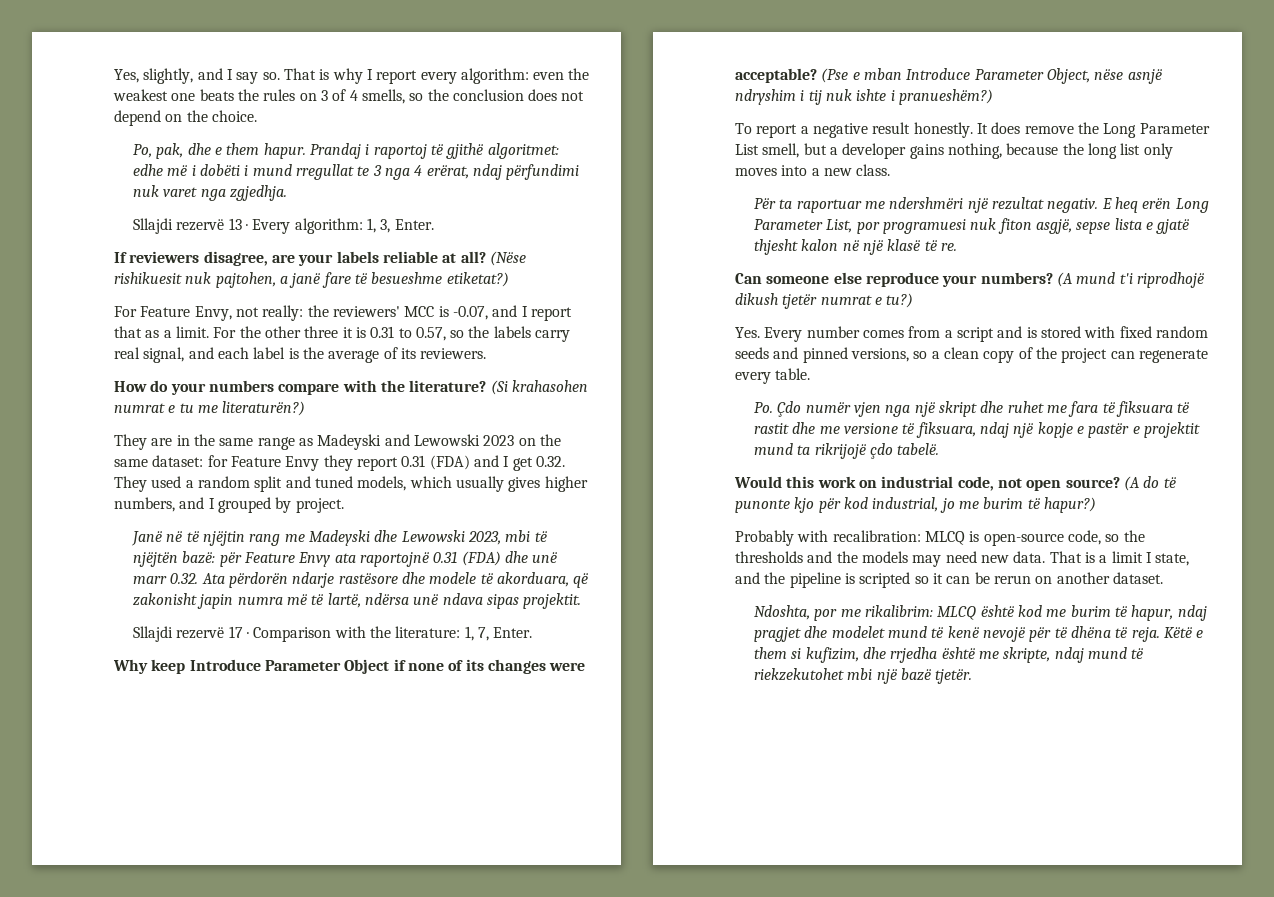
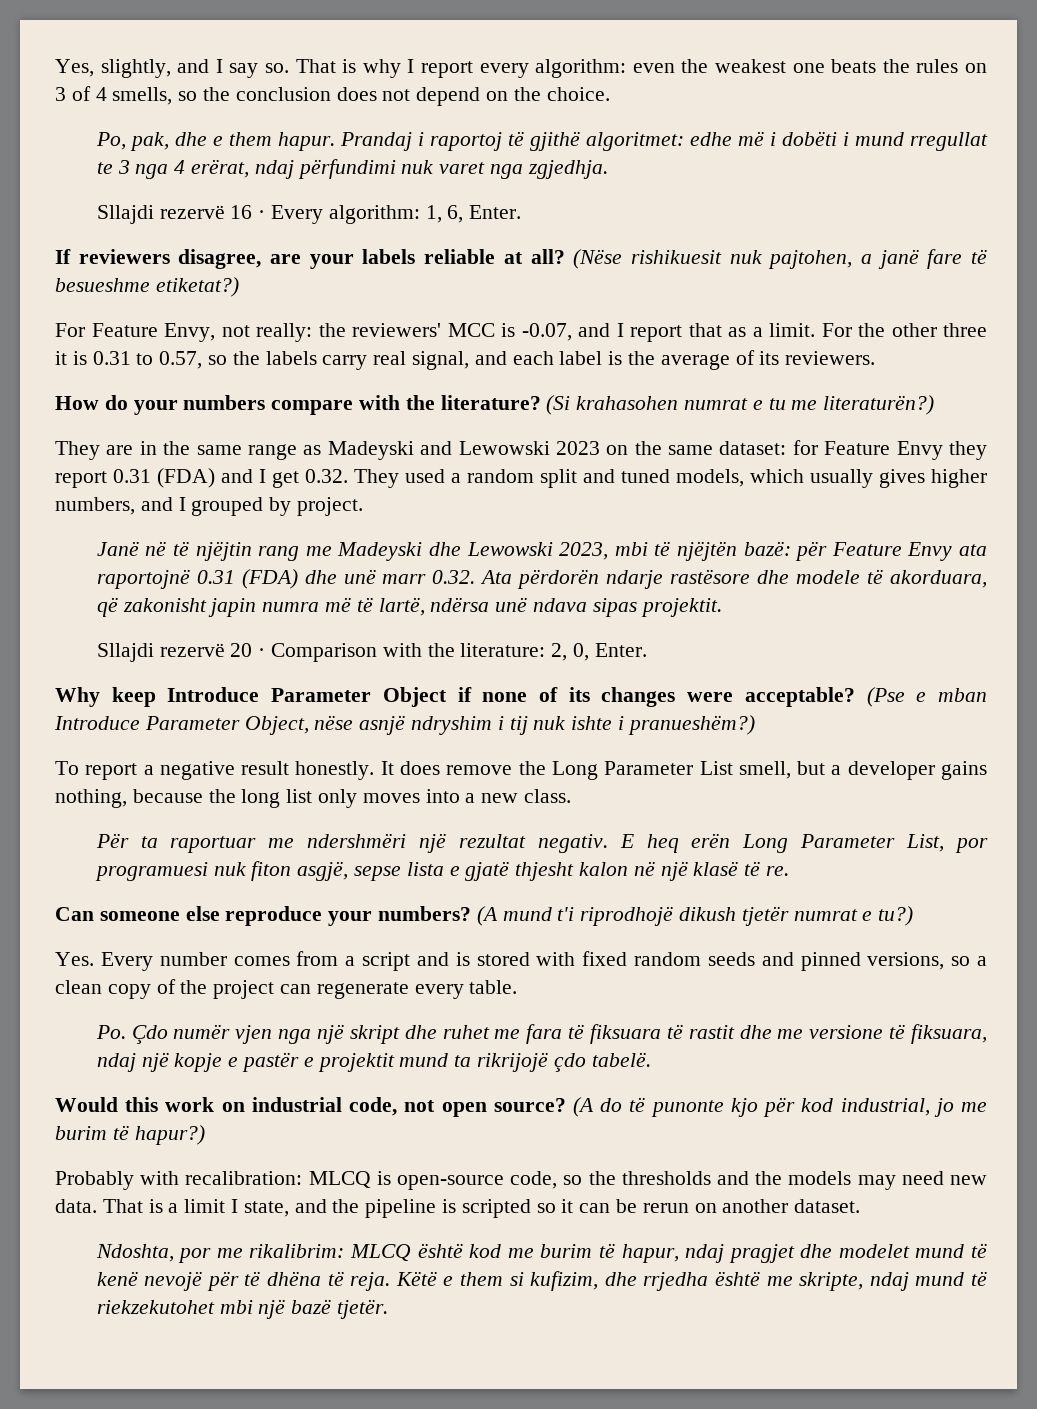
- Sllajdi rezervë 13 · Every algorithm: 1, 3, Enter.
+ Sllajdi rezervë 16 · Every algorithm: 1, 6, Enter.
- Sllajdi rezervë 17 · Comparison with the literature: 1, 7, Enter.
+ Sllajdi rezervë 20 · Comparison with the literature: 2, 0, Enter.

